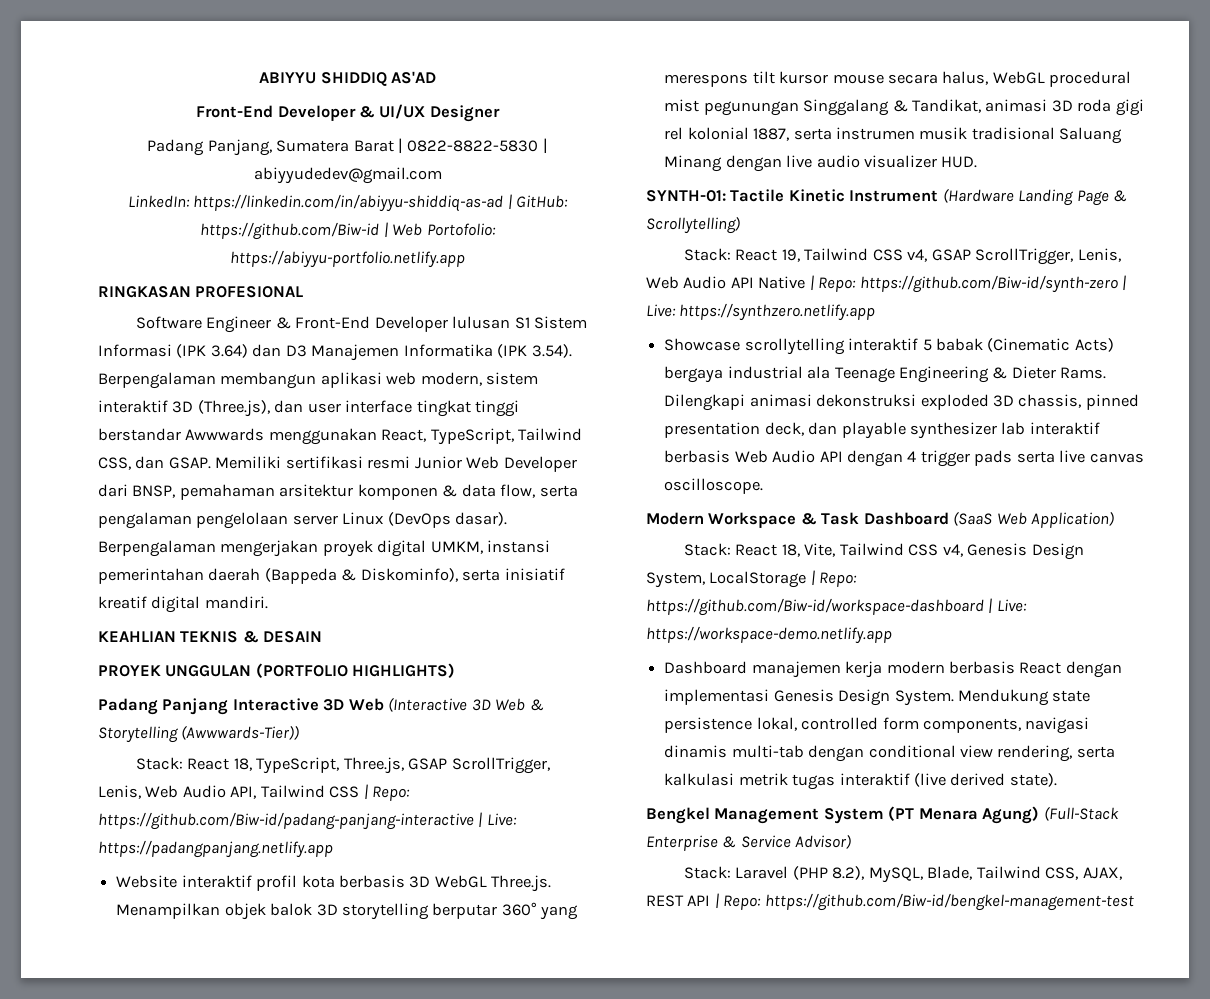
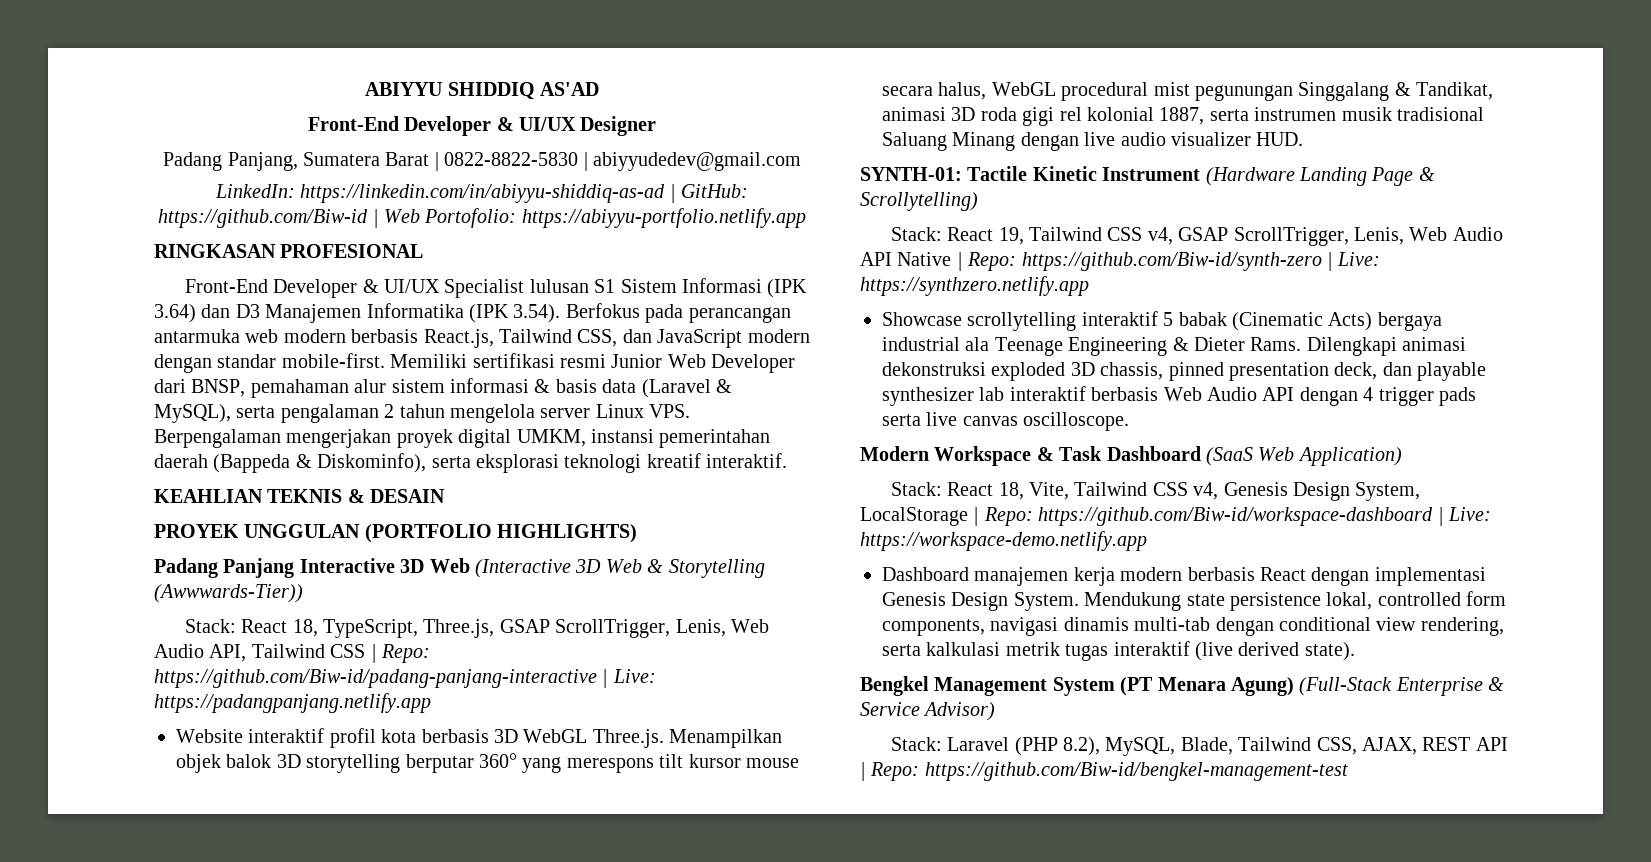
- Software Engineer & Front-End Developer lulusan S1 Sistem Informasi (IPK 3.64) dan D3 Manajemen Informatika (IPK 3.54). Berpengalaman membangun aplikasi web modern, sistem interaktif 3D (Three.js), dan user interface tingkat tinggi berstandar Awwwards menggunakan React, TypeScript, Tailwind CSS, dan GSAP.
+ Front-End Developer & UI/UX Specialist lulusan S1 Sistem Informasi (IPK 3.64) dan D3 Manajemen Informatika (IPK 3.54). Berfokus pada perancangan antarmuka web modern berbasis React.js, Tailwind CSS, dan JavaScript modern dengan standar mobile-first.
- Memiliki sertifikasi resmi Junior Web Developer dari BNSP, pemahaman arsitektur komponen & data flow, serta pengalaman pengelolaan server Linux (DevOps dasar). Berpengalaman mengerjakan proyek digital UMKM, instansi pemerintahan daerah (Bappeda & Diskominfo), serta inisiatif kreatif digital mandiri.
+ Memiliki sertifikasi resmi Junior Web Developer dari BNSP, pemahaman alur sistem informasi & basis data (Laravel & MySQL), serta pengalaman 2 tahun mengelola server Linux VPS. Berpengalaman mengerjakan proyek digital UMKM, instansi pemerintahan daerah (Bappeda & Diskominfo), serta eksplorasi teknologi kreatif interaktif.

